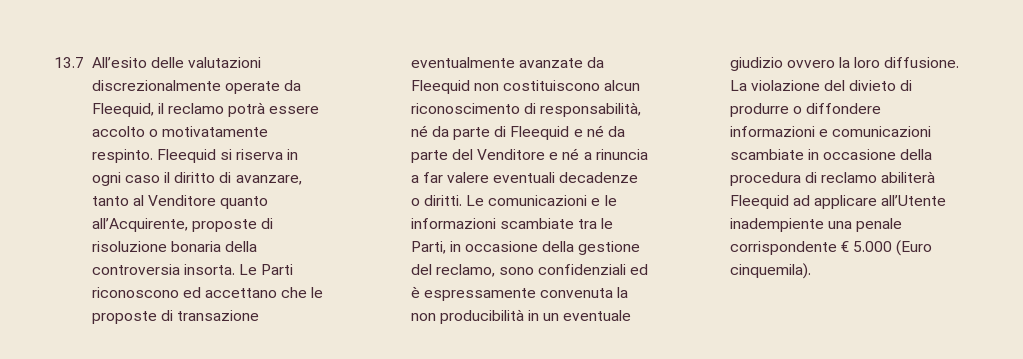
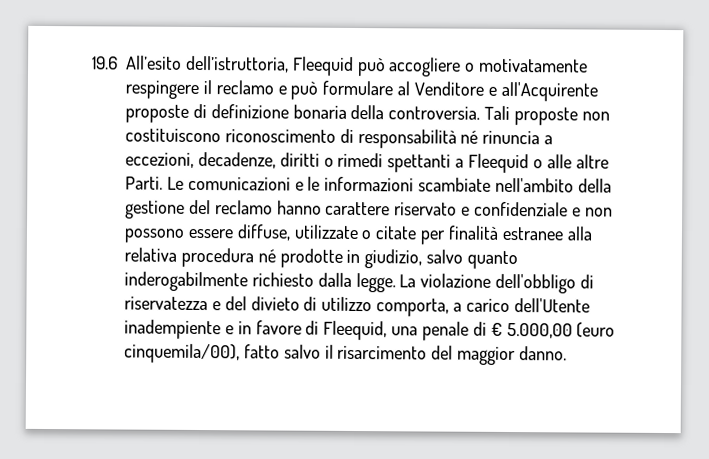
- 13.7 All’esito delle valutazioni discrezionalmente operate da Fleequid, il reclamo potrà essere accolto o motivatamente respinto. Fleequid si riserva in ogni caso il diritto di avanzare, tanto al Venditore quanto all’Acquirente, proposte di risoluzione bonaria della controversia insorta. Le Parti riconoscono ed accettano che le proposte di transazione eventualmente avanzate da Fleequid non costituiscono alcun riconoscimento di responsabilità, né da parte di Fleequid e né da parte del Venditore e né a rinuncia a far valere eventuali decadenze o diritti.
+ 19.6 All’esito dell’istruttoria, Fleequid può accogliere o motivatamente respingere il reclamo e può formulare al Venditore e all'Acquirente proposte di definizione bonaria della controversia. Tali proposte non costituiscono riconoscimento di responsabilità né rinuncia a eccezioni, decadenze, diritti o rimedi spettanti a Fleequid o alle altre Parti.
- Le comunicazioni e le informazioni scambiate tra le Parti, in occasione della gestione del reclamo, sono confidenziali ed è espressamente convenuta la non producibilità in un eventuale giudizio ovvero la loro diffusione. La violazione del divieto di produrre o diffondere informazioni e comunicazioni scambiate in occasione della procedura di reclamo abiliterà Fleequid ad applicare all’Utente inadempiente una penale corrispondente € 5.000 (Euro cinquemila).
+ Le comunicazioni e le informazioni scambiate nell'ambito della gestione del reclamo hanno carattere riservato e confidenziale e non possono essere diffuse, utilizzate o citate per finalità estranee alla relativa procedura né prodotte in giudizio, salvo quanto inderogabilmente richiesto dalla legge. La violazione dell'obbligo di riservatezza e del divieto di utilizzo comporta, a carico dell'Utente inadempiente e in favore di Fleequid, una penale di € 5.000,00 (euro cinquemila/00), fatto salvo il risarcimento del maggior danno.

